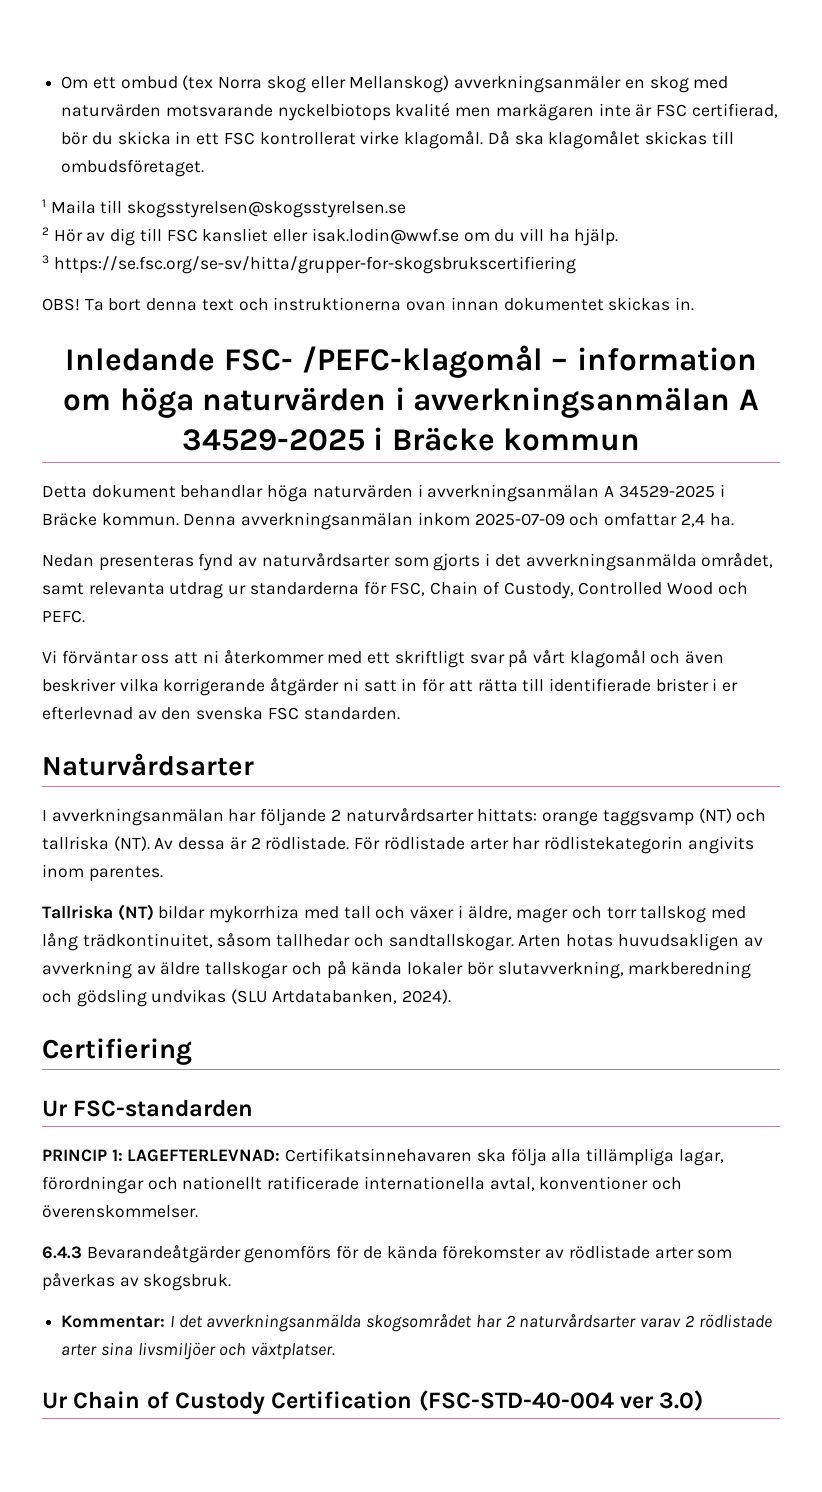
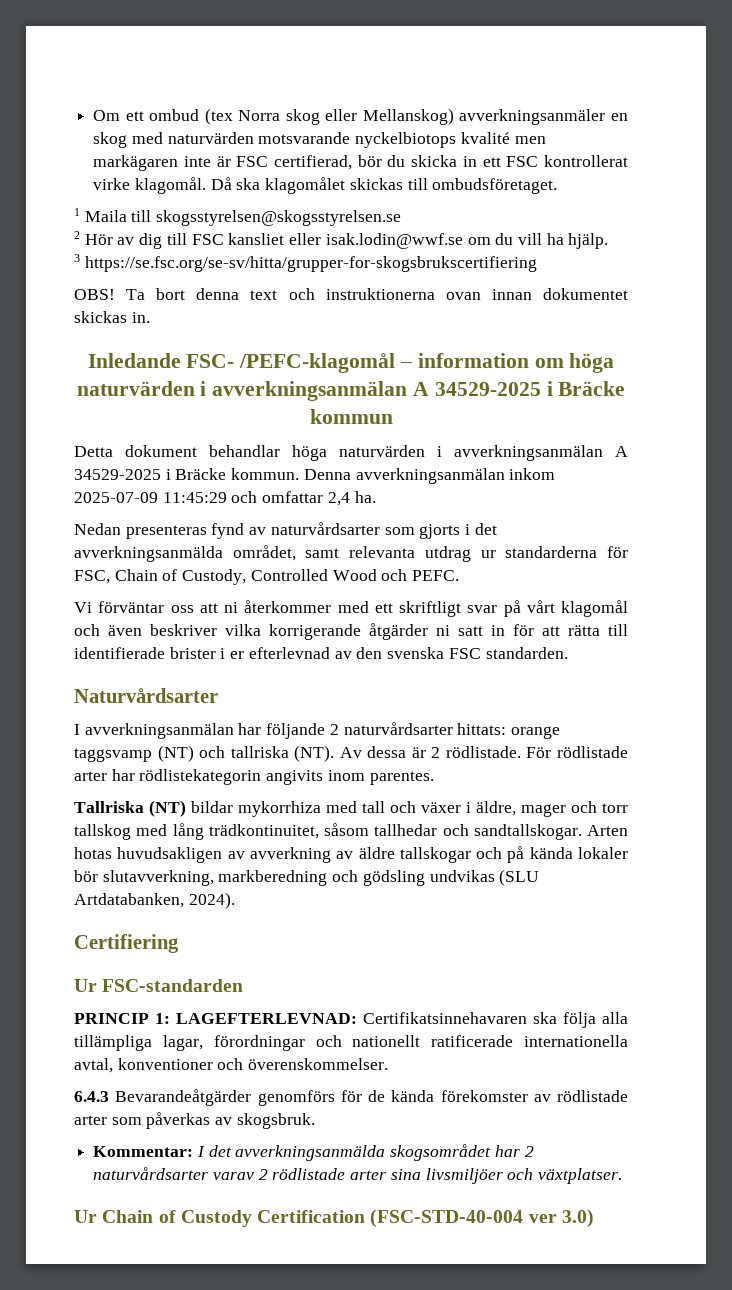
- Denna avverkningsanmälan inkom 2025-07-09 och omfattar 2,4 ha.
+ Denna avverkningsanmälan inkom 2025-07-09 11:45:29 och omfattar 2,4 ha.

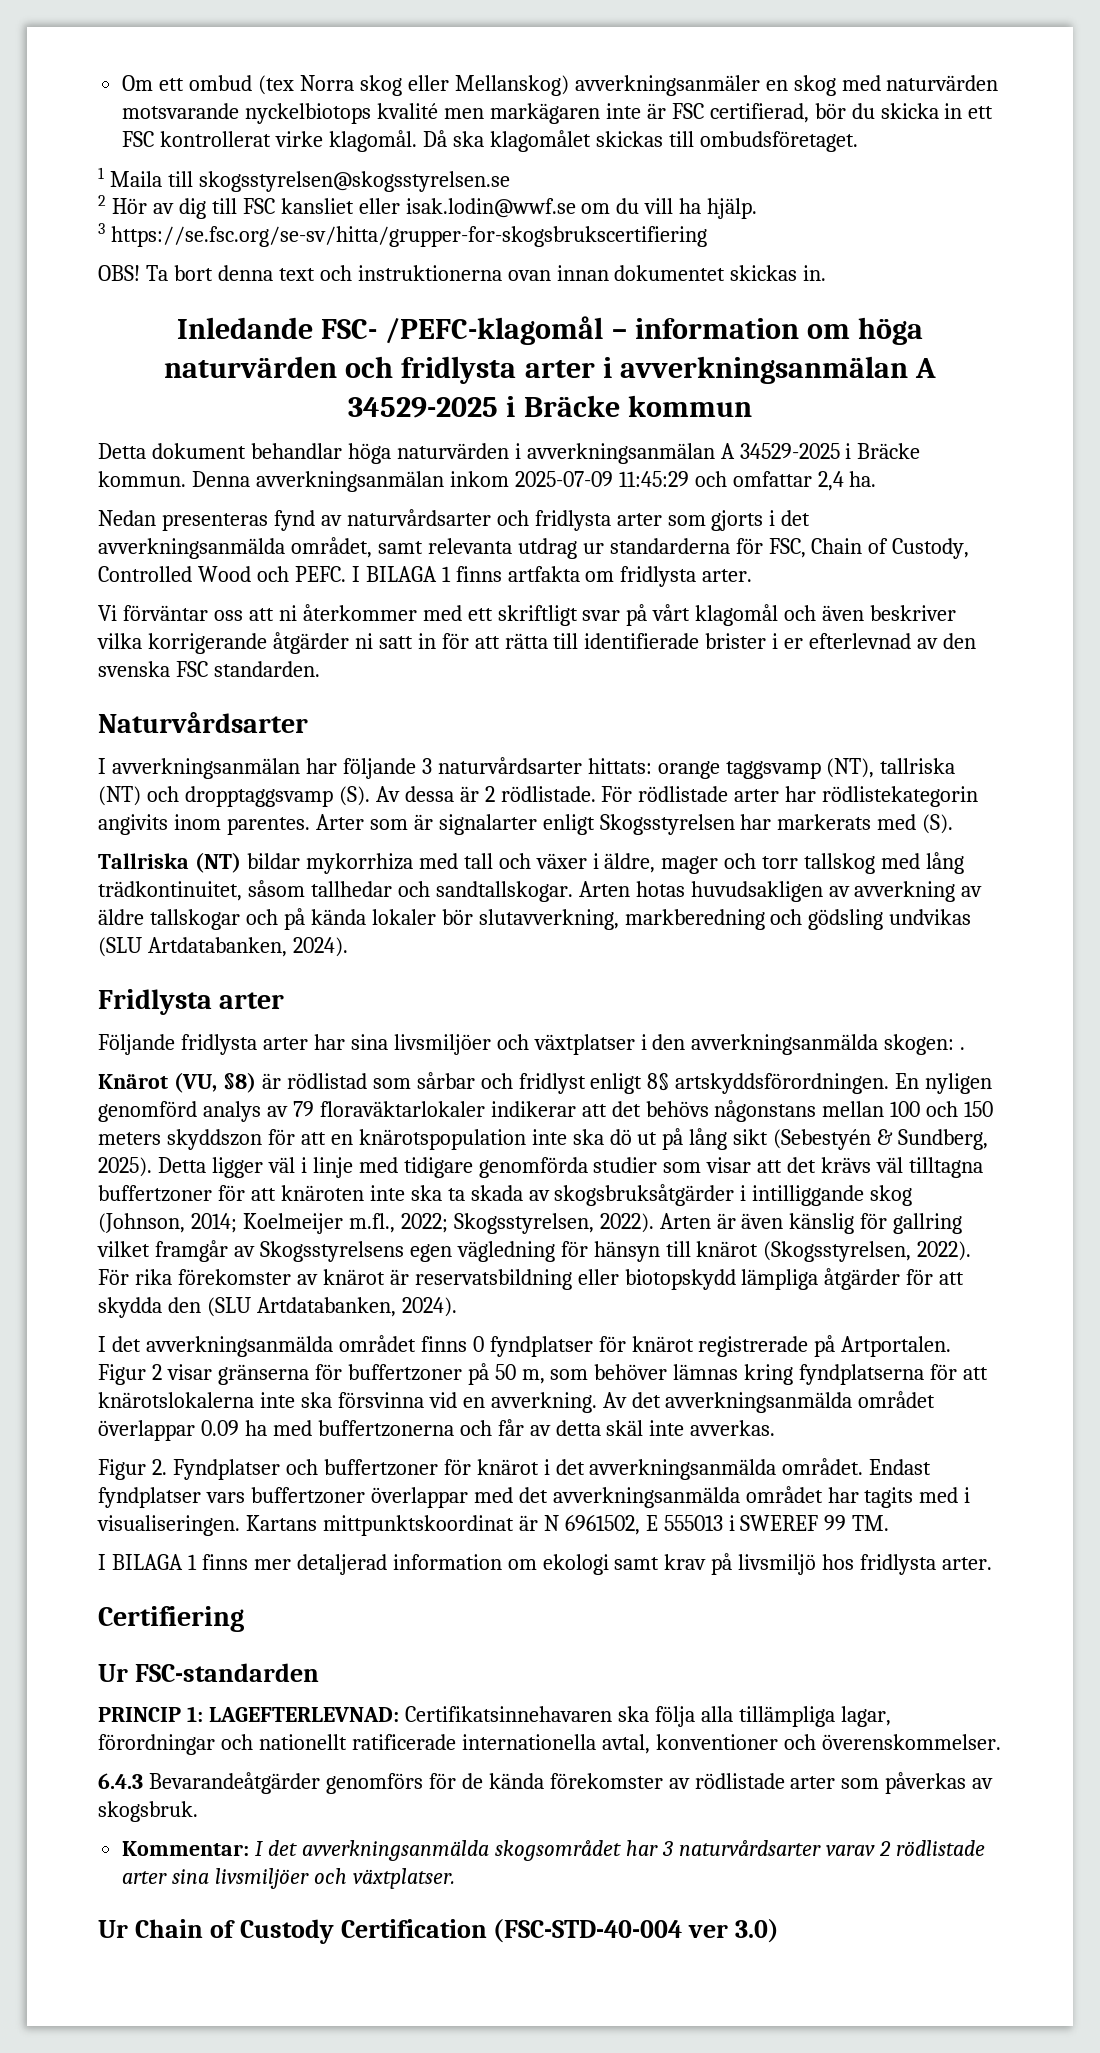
- Inledande FSC- /PEFC-klagomål – information om höga naturvärden i avverkningsanmälan A 34529-2025 i Bräcke kommun
+ Inledande FSC- /PEFC-klagomål – information om höga naturvärden och fridlysta arter i avverkningsanmälan A 34529-2025 i Bräcke kommun
- Nedan presenteras fynd av naturvårdsarter som gjorts i det avverkningsanmälda området, samt relevanta utdrag ur standarderna för FSC, Chain of Custody, Controlled Wood och PEFC.
+ Nedan presenteras fynd av naturvårdsarter och fridlysta arter som gjorts i det avverkningsanmälda området, samt relevanta utdrag ur standarderna för FSC, Chain of Custody, Controlled Wood och PEFC. I BILAGA 1 finns artfakta om fridlysta arter.
- I avverkningsanmälan har följande 2 naturvårdsarter hittats: orange taggsvamp (NT) och tallriska (NT). Av dessa är 2 rödlistade.
+ I avverkningsanmälan har följande 3 naturvårdsarter hittats: orange taggsvamp (NT), tallriska (NT) och dropptaggsvamp (S). Av dessa är 2 rödlistade.
+ Arter som är signalarter enligt Skogsstyrelsen har markerats med (S).
+ Fridlysta arter
+ Följande fridlysta arter har sina livsmiljöer och växtplatser i den avverkningsanmälda skogen: .
+ Knärot (VU, §8) är rödlistad som sårbar och fridlyst enligt 8§ artskyddsförordningen. En nyligen genomförd analys av 79 floraväktarlokaler indikerar att det behövs någonstans mellan 100 och 150 meters skyddszon för att en knärotspopulation inte ska dö ut på lång sikt (Sebestyén & Sundberg, 2025). Detta ligger väl i linje med tidigare genomförda studier som visar att det krävs väl tilltagna buffertzoner för att knäroten inte ska ta skada av skogsbruksåtgärder i intilliggande skog (Johnson, 2014; Koelmeijer m.fl., 2022; Skogsstyrelsen, 2022). Arten är även känslig för gallring vilket framgår av Skogsstyrelsens egen vägledning för hänsyn till knärot (Skogsstyrelsen, 2022). För rika förekomster av knärot är reservatsbildning eller biotopskydd lämpliga åtgärder för att skydda den (SLU Artdatabanken, 2024).
+ I det avverkningsanmälda området finns 0 fyndplatser för knärot registrerade på Artportalen. Figur 2 visar gränserna för buffertzoner på 50 m, som behöver lämnas kring fyndplatserna för att knärotslokalerna inte ska försvinna vid en avverkning. Av det avverkningsanmälda området överlappar 0.09 ha med buffertzonerna och får av detta skäl inte avverkas.
+ Figur 2. Fyndplatser och buffertzoner för knärot i det avverkningsanmälda området. Endast fyndplatser vars buffertzoner överlappar med det avverkningsanmälda området har tagits med i visualiseringen. Kartans mittpunktskoordinat är N 6961502, E 555013 i SWEREF 99 TM.
+ I BILAGA 1 finns mer detaljerad information om ekologi samt krav på livsmiljö hos fridlysta arter.
- Kommentar: I det avverkningsanmälda skogsområdet har 2 naturvårdsarter varav 2 rödlistade arter sina livsmiljöer och växtplatser.
+ Kommentar: I det avverkningsanmälda skogsområdet har 3 naturvårdsarter varav 2 rödlistade arter sina livsmiljöer och växtplatser.

